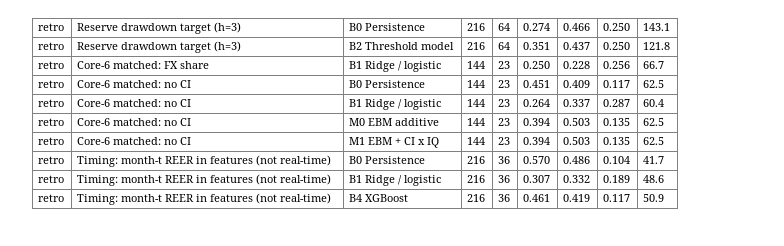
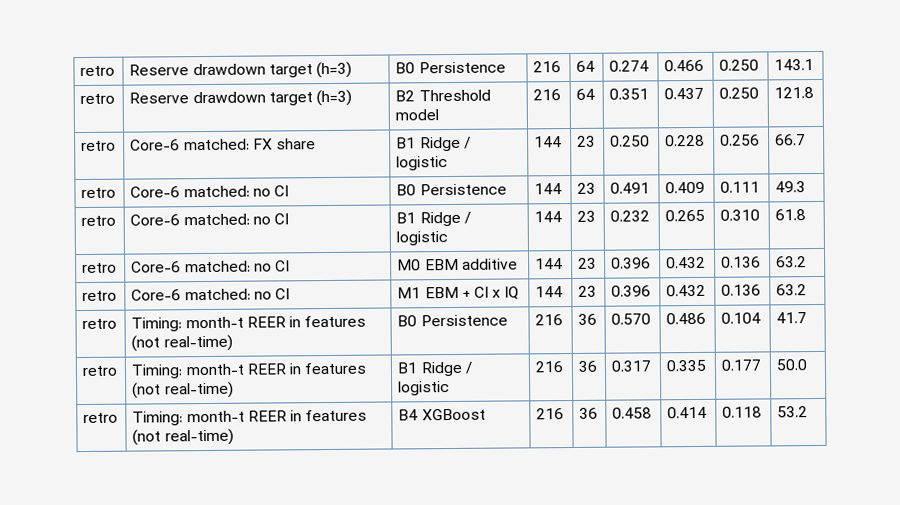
- retro | Core-6 matched: no CI | B0 Persistence | 144 | 23 | 0.451 | 0.409 | 0.117 | 62.5
+ retro | Core-6 matched: no CI | B0 Persistence | 144 | 23 | 0.491 | 0.409 | 0.111 | 49.3
- retro | Core-6 matched: no CI | B1 Ridge / logistic | 144 | 23 | 0.264 | 0.337 | 0.287 | 60.4
+ retro | Core-6 matched: no CI | B1 Ridge / logistic | 144 | 23 | 0.232 | 0.265 | 0.310 | 61.8
- retro | Core-6 matched: no CI | M0 EBM additive | 144 | 23 | 0.394 | 0.503 | 0.135 | 62.5
+ retro | Core-6 matched: no CI | M0 EBM additive | 144 | 23 | 0.396 | 0.432 | 0.136 | 63.2
- retro | Core-6 matched: no CI | M1 EBM + CI x IQ | 144 | 23 | 0.394 | 0.503 | 0.135 | 62.5
+ retro | Core-6 matched: no CI | M1 EBM + CI x IQ | 144 | 23 | 0.396 | 0.432 | 0.136 | 63.2
- retro | Timing: month-t REER in features (not real-time) | B1 Ridge / logistic | 216 | 36 | 0.307 | 0.332 | 0.189 | 48.6
+ retro | Timing: month-t REER in features (not real-time) | B1 Ridge / logistic | 216 | 36 | 0.317 | 0.335 | 0.177 | 50.0
- retro | Timing: month-t REER in features (not real-time) | B4 XGBoost | 216 | 36 | 0.461 | 0.419 | 0.117 | 50.9
+ retro | Timing: month-t REER in features (not real-time) | B4 XGBoost | 216 | 36 | 0.458 | 0.414 | 0.118 | 53.2

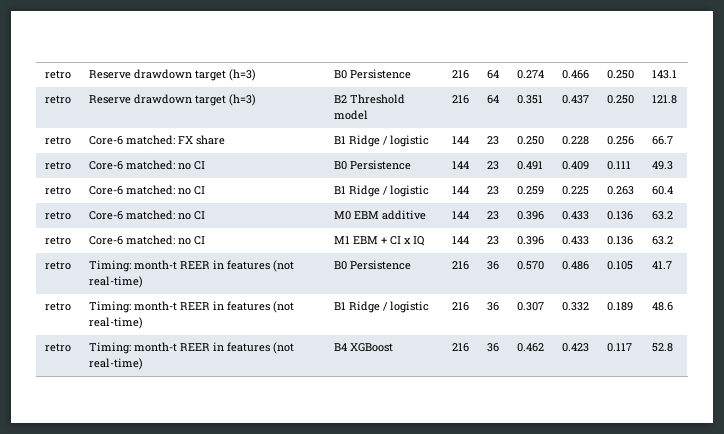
- retro | Core-6 matched: no CI | B1 Ridge / logistic | 144 | 23 | 0.232 | 0.265 | 0.310 | 61.8
+ retro | Core-6 matched: no CI | B1 Ridge / logistic | 144 | 23 | 0.259 | 0.225 | 0.263 | 60.4
- retro | Core-6 matched: no CI | M0 EBM additive | 144 | 23 | 0.396 | 0.432 | 0.136 | 63.2
+ retro | Core-6 matched: no CI | M0 EBM additive | 144 | 23 | 0.396 | 0.433 | 0.136 | 63.2
- retro | Core-6 matched: no CI | M1 EBM + CI x IQ | 144 | 23 | 0.396 | 0.432 | 0.136 | 63.2
+ retro | Core-6 matched: no CI | M1 EBM + CI x IQ | 144 | 23 | 0.396 | 0.433 | 0.136 | 63.2
- retro | Timing: month-t REER in features (not real-time) | B0 Persistence | 216 | 36 | 0.570 | 0.486 | 0.104 | 41.7
+ retro | Timing: month-t REER in features (not real-time) | B0 Persistence | 216 | 36 | 0.570 | 0.486 | 0.105 | 41.7
- retro | Timing: month-t REER in features (not real-time) | B1 Ridge / logistic | 216 | 36 | 0.317 | 0.335 | 0.177 | 50.0
+ retro | Timing: month-t REER in features (not real-time) | B1 Ridge / logistic | 216 | 36 | 0.307 | 0.332 | 0.189 | 48.6
- retro | Timing: month-t REER in features (not real-time) | B4 XGBoost | 216 | 36 | 0.458 | 0.414 | 0.118 | 53.2
+ retro | Timing: month-t REER in features (not real-time) | B4 XGBoost | 216 | 36 | 0.462 | 0.423 | 0.117 | 52.8

